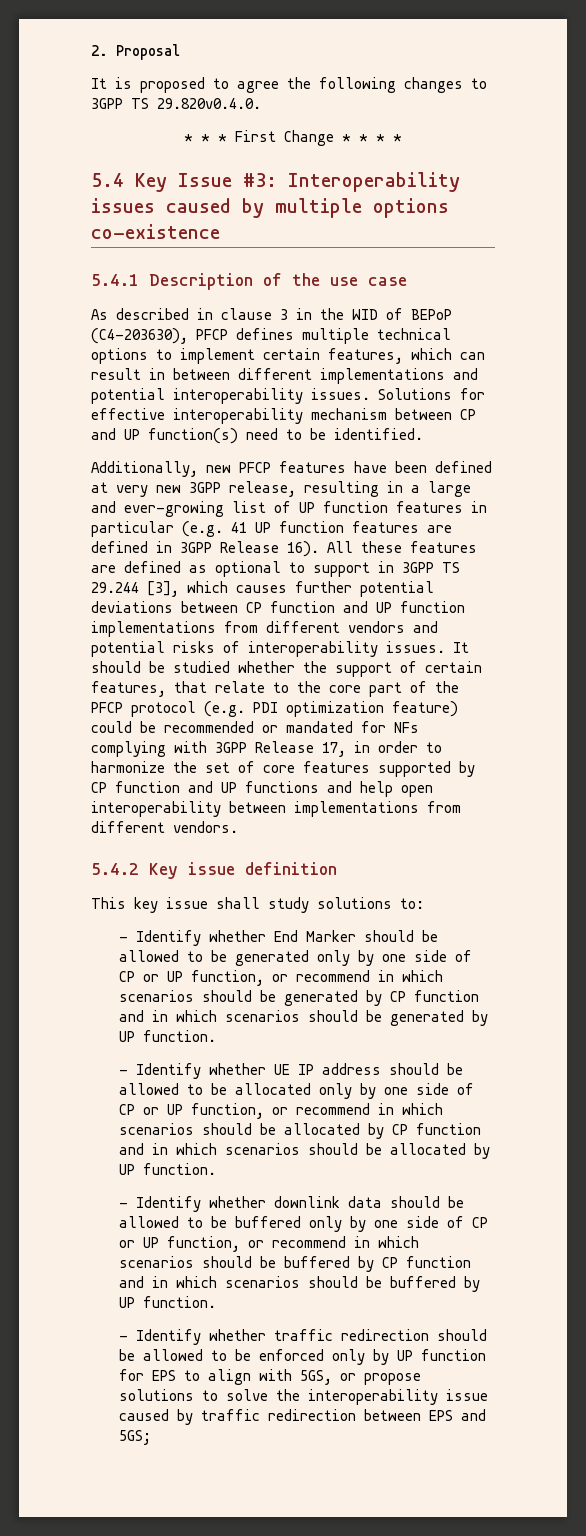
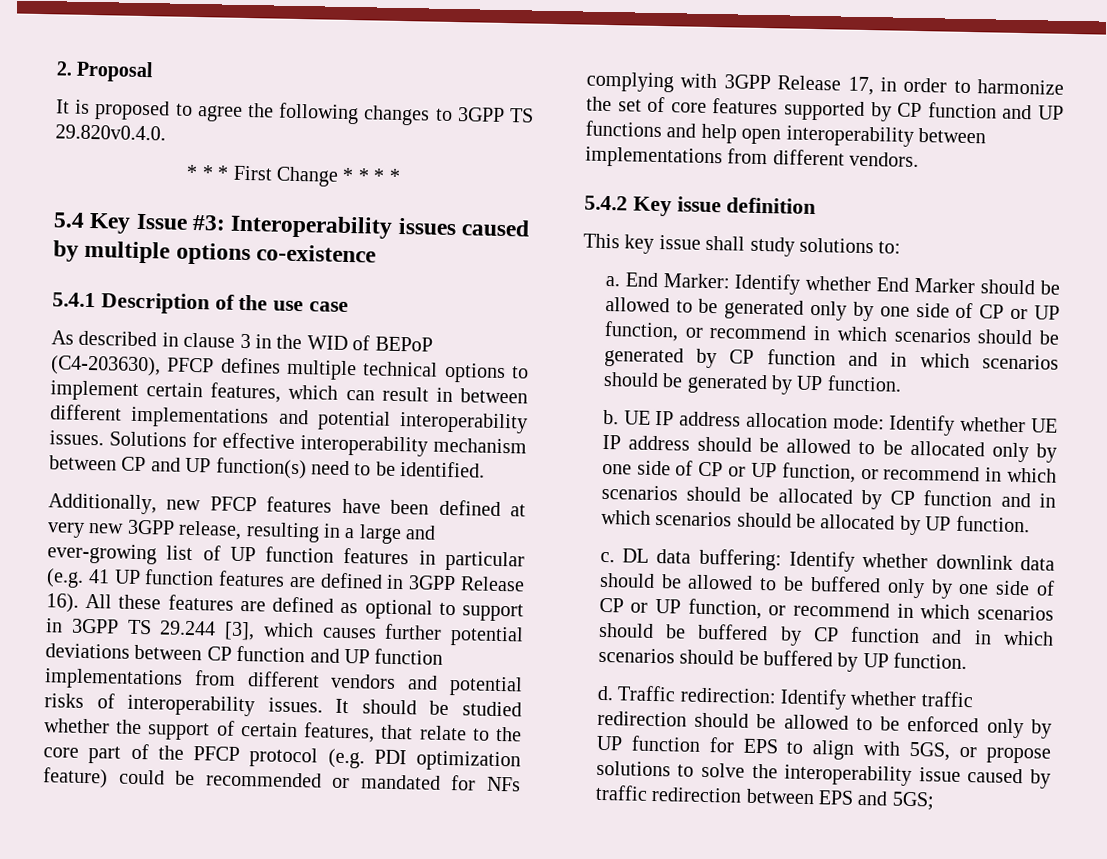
- - Identify whether End Marker should be allowed to be generated only by one side of CP or UP function, or recommend in which scenarios should be generated by CP function and in which scenarios should be generated by UP function.
+ a. End Marker: Identify whether End Marker should be allowed to be generated only by one side of CP or UP function, or recommend in which scenarios should be generated by CP function and in which scenarios should be generated by UP function.
- - Identify whether UE IP address should be allowed to be allocated only by one side of CP or UP function, or recommend in which scenarios should be allocated by CP function and in which scenarios should be allocated by UP function.
+ b. UE IP address allocation mode: Identify whether UE IP address should be allowed to be allocated only by one side of CP or UP function, or recommend in which scenarios should be allocated by CP function and in which scenarios should be allocated by UP function.
- - Identify whether downlink data should be allowed to be buffered only by one side of CP or UP function, or recommend in which scenarios should be buffered by CP function and in which scenarios should be buffered by UP function.
+ c. DL data buffering: Identify whether downlink data should be allowed to be buffered only by one side of CP or UP function, or recommend in which scenarios should be buffered by CP function and in which scenarios should be buffered by UP function.
- - Identify whether traffic redirection should be allowed to be enforced only by UP function for EPS to align with 5GS, or propose solutions to solve the interoperability issue caused by traffic redirection between EPS and 5GS;
+ d. Traffic redirection: Identify whether traffic redirection should be allowed to be enforced only by UP function for EPS to align with 5GS, or propose solutions to solve the interoperability issue caused by traffic redirection between EPS and 5GS;

